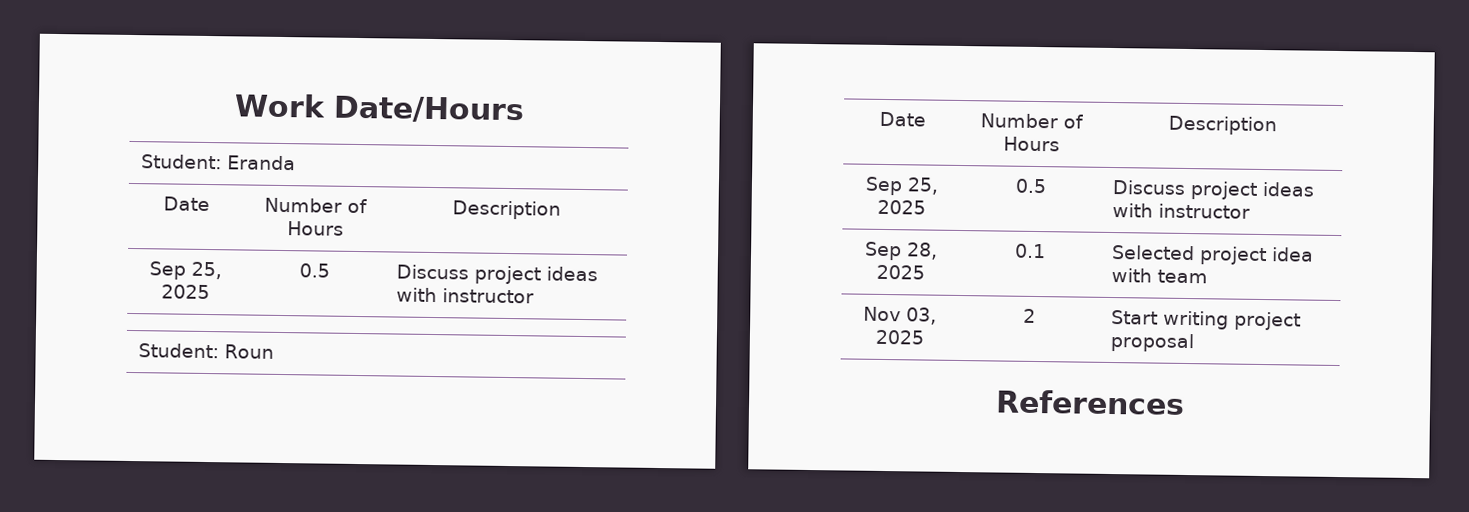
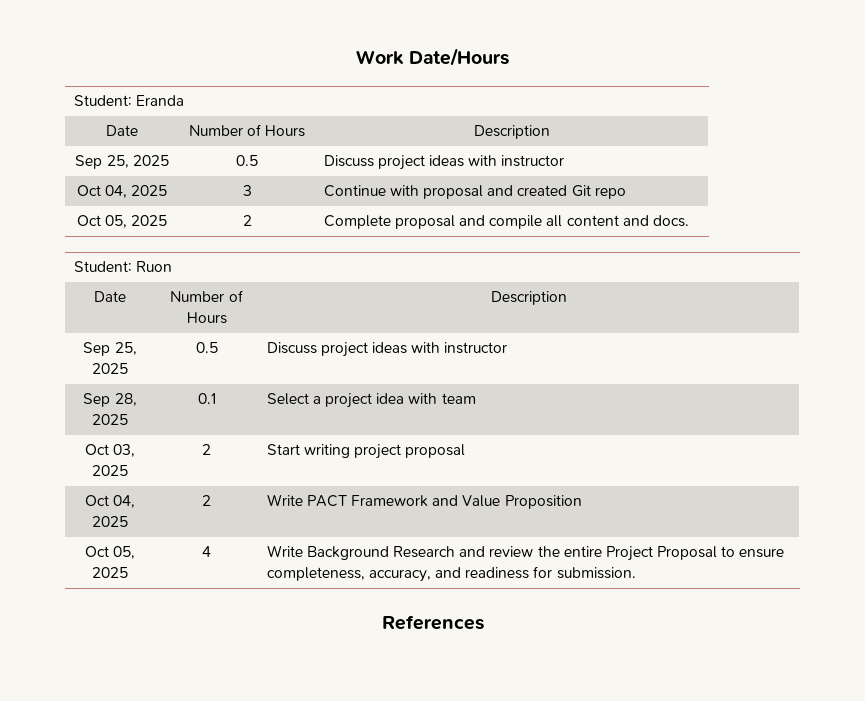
- Student: Roun
+ Oct 04, 2025 | 3 | Continue with proposal and created Git repo
+ Oct 05, 2025 | 2 | Complete proposal and compile all content and docs.
+ Student: Ruon
- Sep 28, 2025 | 0.1 | Selected project idea with team
+ Sep 28, 2025 | 0.1 | Select a project idea with team
- Nov 03, 2025 | 2 | Start writing project proposal
+ Oct 03, 2025 | 2 | Start writing project proposal
+ Oct 04, 2025 | 2 | Write PACT Framework and Value Proposition
+ Oct 05, 2025 | 4 | Write Background Research and review the entire Project Proposal to ensure completeness, accuracy, and readiness for submission.

